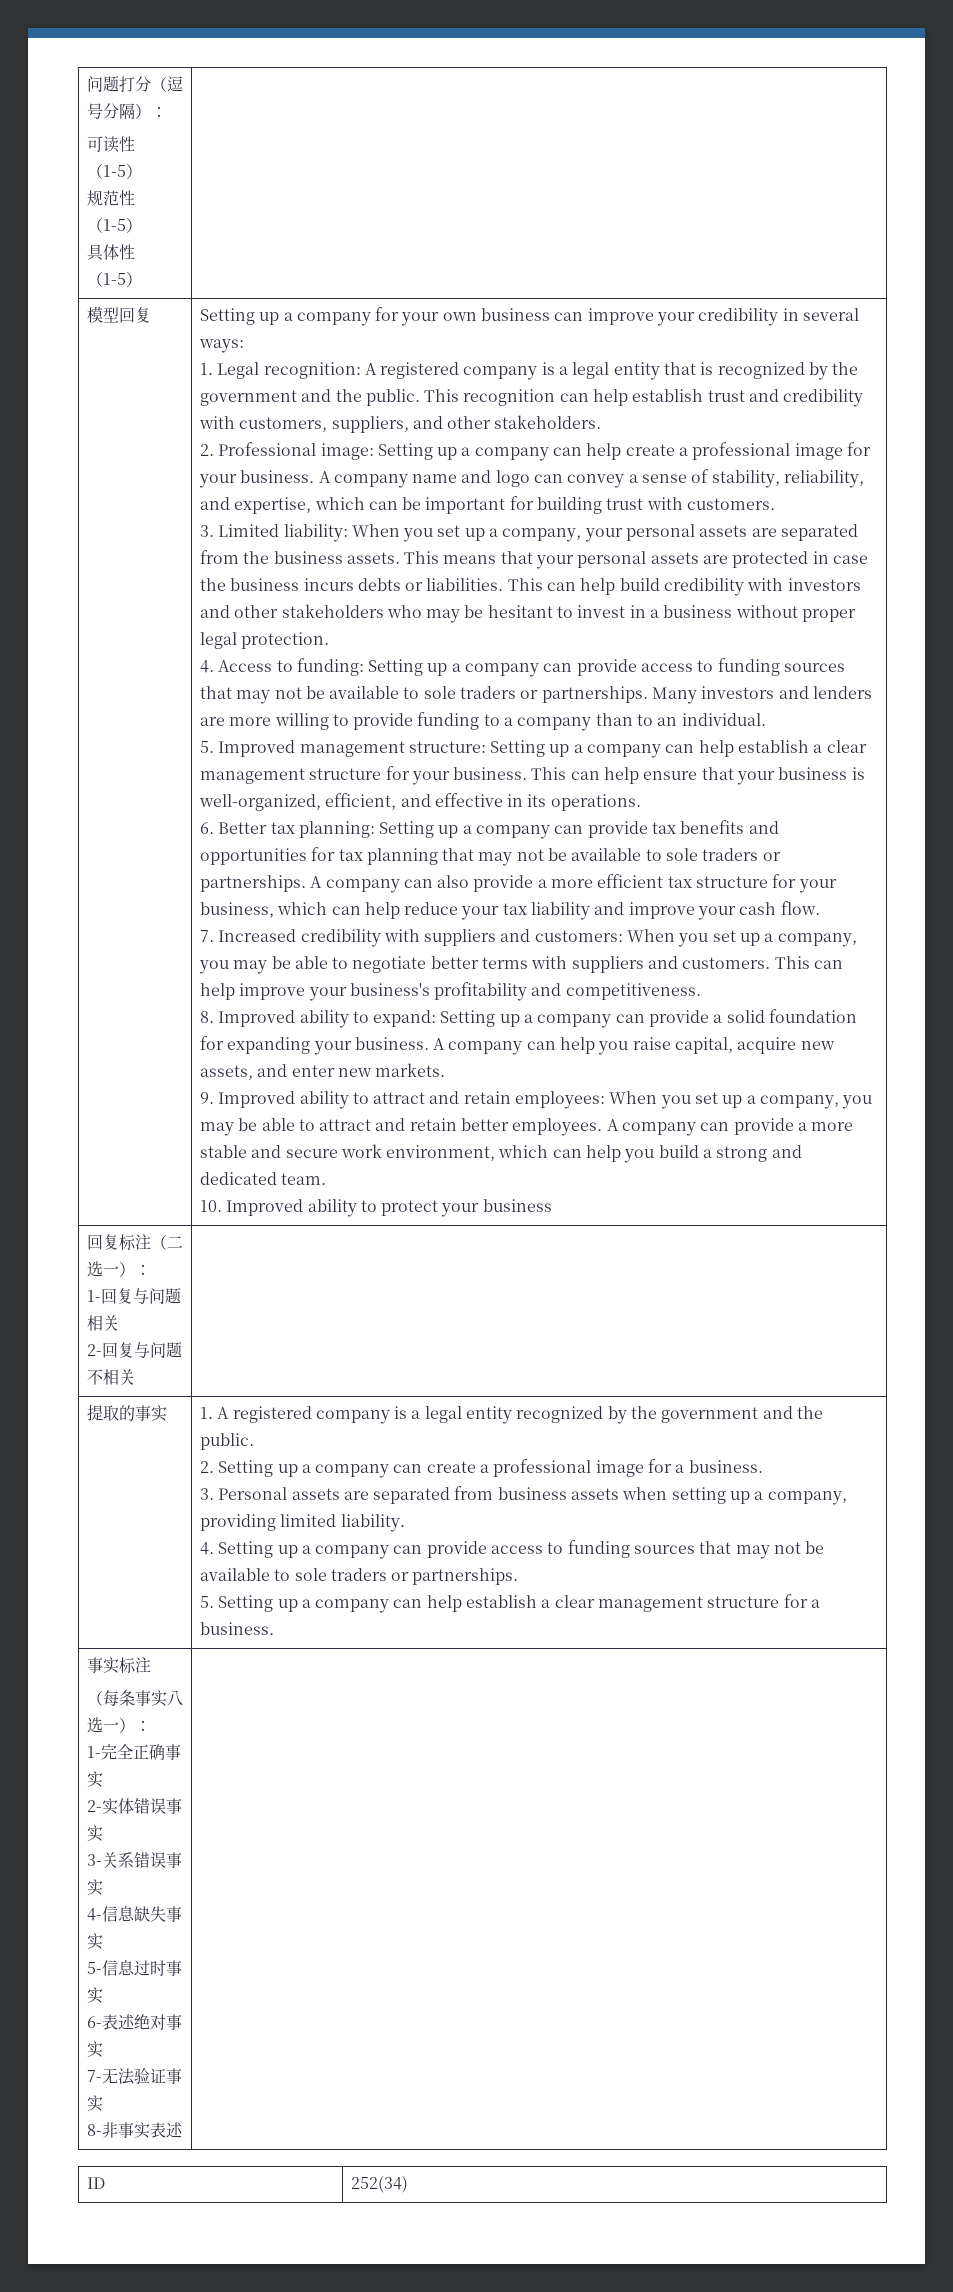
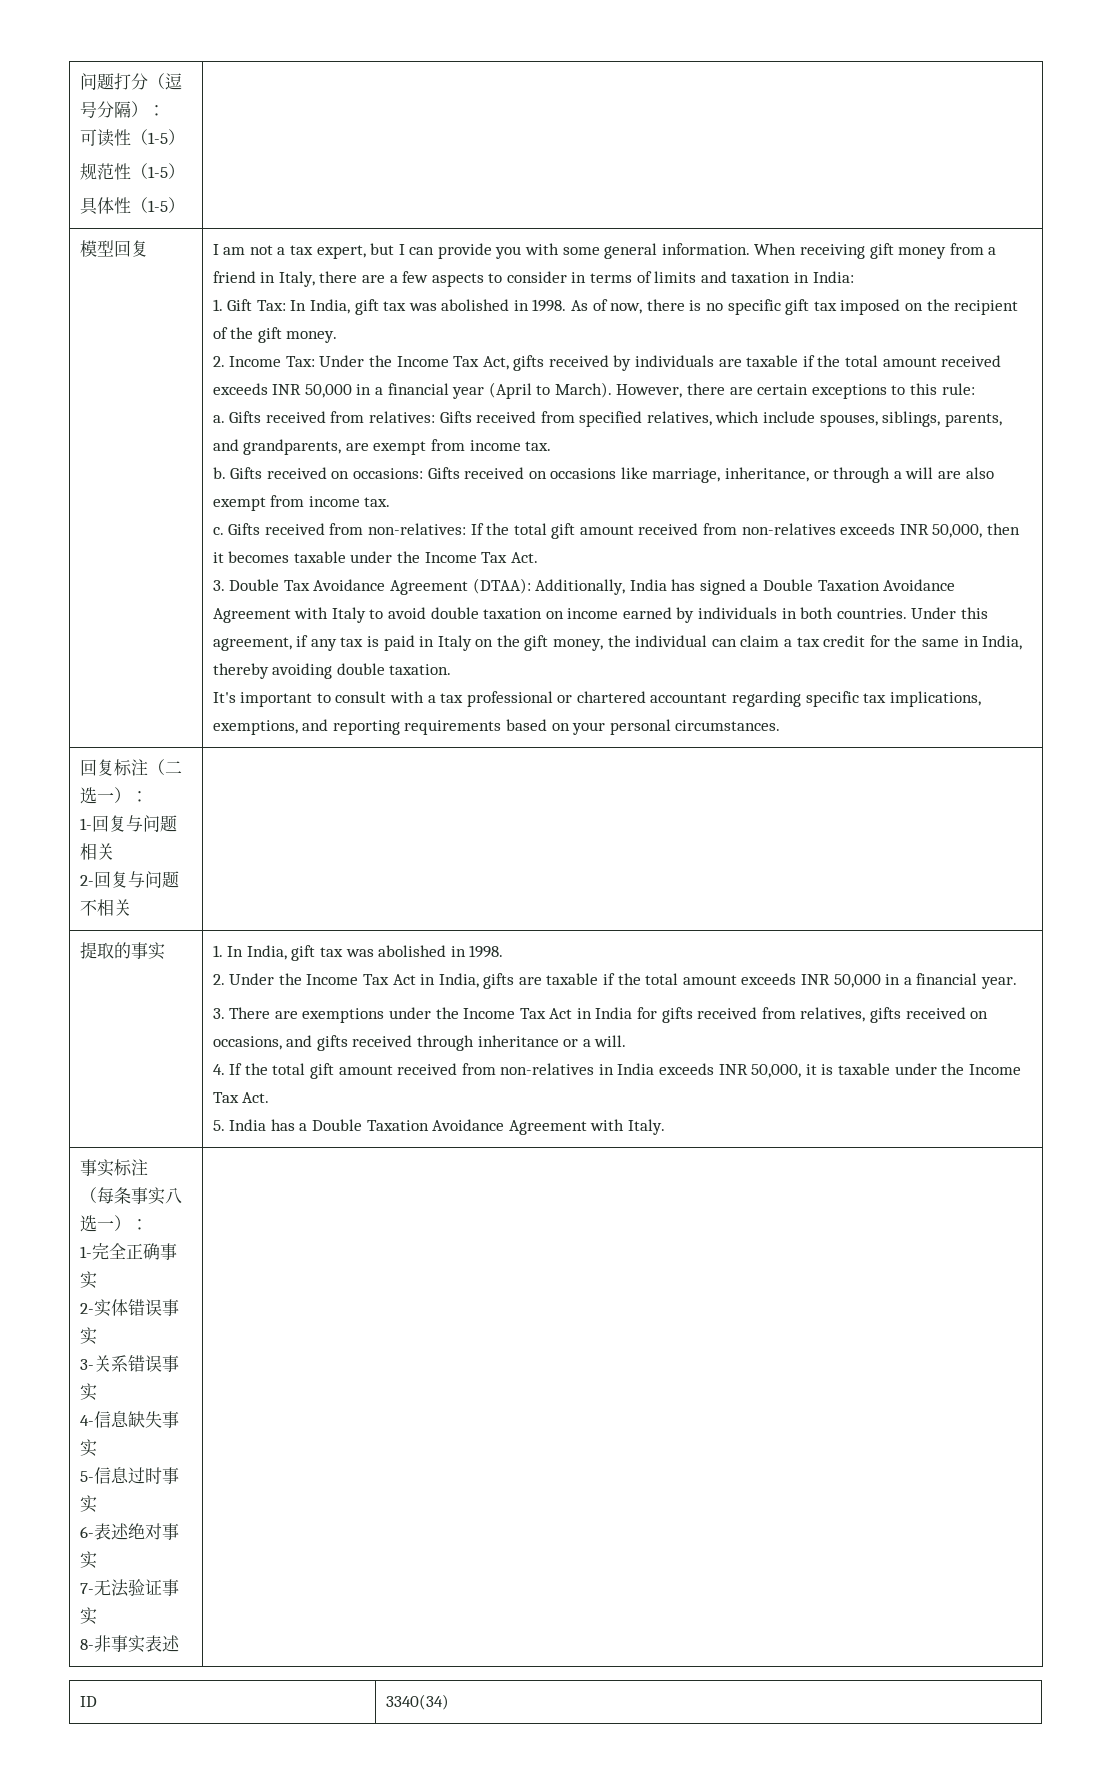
- Setting up a company for your own business can improve your credibility in several ways:
- 1. Legal recognition: A registered company is a legal entity that is recognized by the government and the public. This recognition can help establish trust and credibility with customers, suppliers, and other stakeholders.
- 2. Professional image: Setting up a company can help create a professional image for your business. A company name and logo can convey a sense of stability, reliability, and expertise, which can be important for building trust with customers.
- 3. Limited liability: When you set up a company, your personal assets are separated from the business assets. This means that your personal assets are protected in case the business incurs debts or liabilities. This can help build credibility with investors and other stakeholders who may be hesitant to invest in a business without proper legal protection.
- 4. Access to funding: Setting up a company can provide access to funding sources that may not be available to sole traders or partnerships. Many investors and lenders are more willing to provide funding to a company than to an individual.
- 5. Improved management structure: Setting up a company can help establish a clear management structure for your business. This can help ensure that your business is well-organized, efficient, and effective in its operations.
- 6. Better tax planning: Setting up a company can provide tax benefits and opportunities for tax planning that may not be available to sole traders or partnerships. A company can also provide a more efficient tax structure for your business, which can help reduce your tax liability and improve your cash flow.
- 7. Increased credibility with suppliers and customers: When you set up a company, you may be able to negotiate better terms with suppliers and customers. This can help improve your business's profitability and competitiveness.
- 8. Improved ability to expand: Setting up a company can provide a solid foundation for expanding your business. A company can help you raise capital, acquire new assets, and enter new markets.
- 9. Improved ability to attract and retain employees: When you set up a company, you may be able to attract and retain better employees. A company can provide a more stable and secure work environment, which can help you build a strong and dedicated team.
- 10. Improved ability to protect your business
+ I am not a tax expert, but I can provide you with some general information. When receiving gift money from a friend in Italy, there are a few aspects to consider in terms of limits and taxation in India:
+ 1. Gift Tax: In India, gift tax was abolished in 1998. As of now, there is no specific gift tax imposed on the recipient of the gift money.
+ 2. Income Tax: Under the Income Tax Act, gifts received by individuals are taxable if the total amount received exceeds INR 50,000 in a financial year (April to March). However, there are certain exceptions to this rule:
+ a. Gifts received from relatives: Gifts received from specified relatives, which include spouses, siblings, parents, and grandparents, are exempt from income tax.
+ b. Gifts received on occasions: Gifts received on occasions like marriage, inheritance, or through a will are also exempt from income tax.
+ c. Gifts received from non-relatives: If the total gift amount received from non-relatives exceeds INR 50,000, then it becomes taxable under the Income Tax Act.
+ 3. Double Tax Avoidance Agreement (DTAA): Additionally, India has signed a Double Taxation Avoidance Agreement with Italy to avoid double taxation on income earned by individuals in both countries. Under this agreement, if any tax is paid in Italy on the gift money, the individual can claim a tax credit for the same in India, thereby avoiding double taxation.
+ It's important to consult with a tax professional or chartered accountant regarding specific tax implications, exemptions, and reporting requirements based on your personal circumstances.
- 1. A registered company is a legal entity recognized by the government and the public.
- 2. Setting up a company can create a professional image for a business.
- 3. Personal assets are separated from business assets when setting up a company, providing limited liability.
- 4. Setting up a company can provide access to funding sources that may not be available to sole traders or partnerships.
- 5. Setting up a company can help establish a clear management structure for a business.
+ 1. In India, gift tax was abolished in 1998.
+ 2. Under the Income Tax Act in India, gifts are taxable if the total amount exceeds INR 50,000 in a financial year.
+ 3. There are exemptions under the Income Tax Act in India for gifts received from relatives, gifts received on occasions, and gifts received through inheritance or a will.
+ 4. If the total gift amount received from non-relatives in India exceeds INR 50,000, it is taxable under the Income Tax Act.
+ 5. India has a Double Taxation Avoidance Agreement with Italy.
- ID | 252(34)
+ ID | 3340(34)

